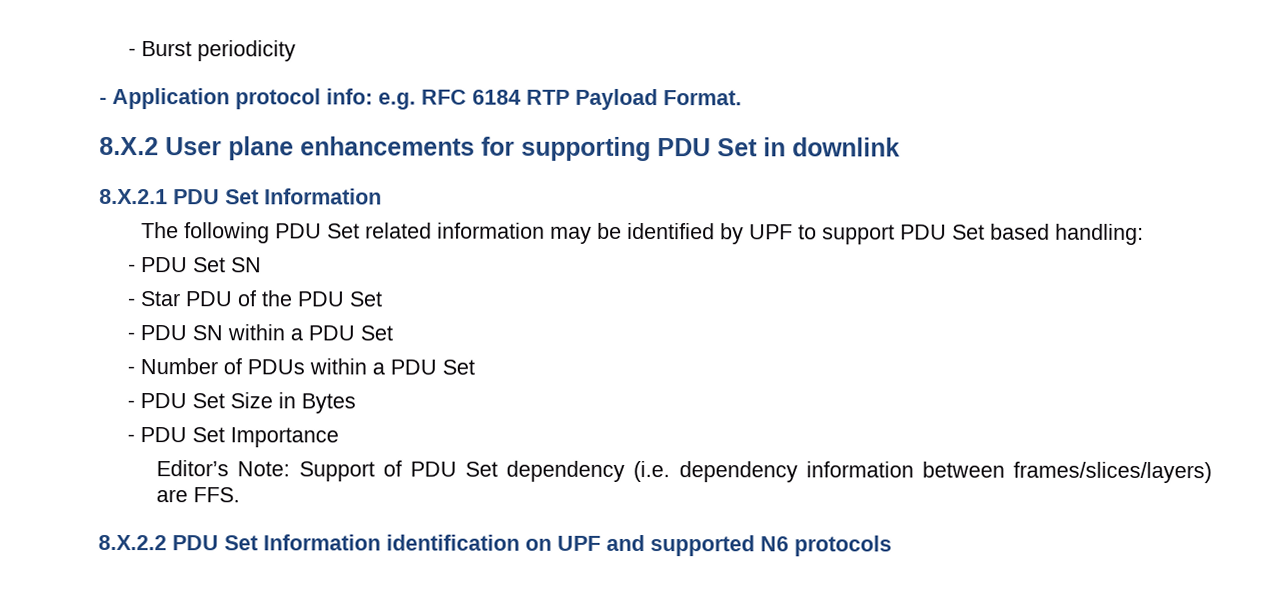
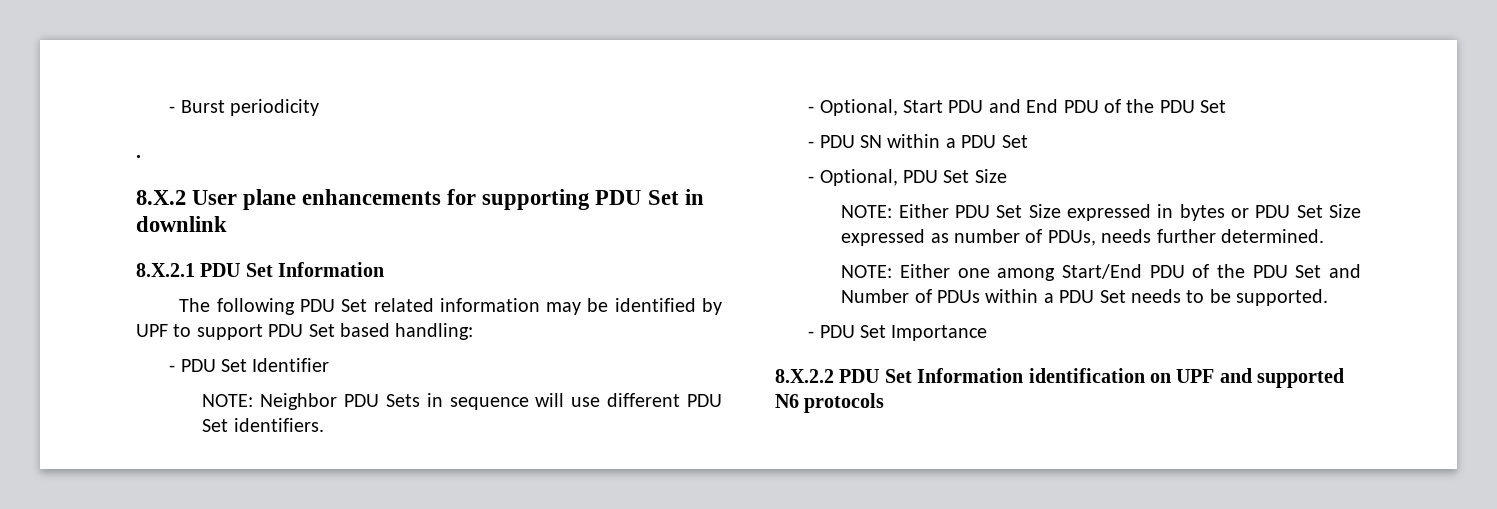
- - Application protocol info: e.g. RFC 6184 RTP Payload Format.
+ .
- - PDU Set SN
- - Star PDU of the PDU Set
+ - PDU Set Identifier
+ NOTE: Neighbor PDU Sets in sequence will use different PDU Set identifiers.
+ - Optional, Start PDU and End PDU of the PDU Set
- - Number of PDUs within a PDU Set
- - PDU Set Size in Bytes
+ - Optional, PDU Set Size
+ NOTE: Either PDU Set Size expressed in bytes or PDU Set Size expressed as number of PDUs, needs further determined.
+ NOTE: Either one among Start/End PDU of the PDU Set and Number of PDUs within a PDU Set needs to be supported.
  - PDU Set Importance
- Editor’s Note: Support of PDU Set dependency (i.e. dependency information between frames/slices/layers) are FFS.

